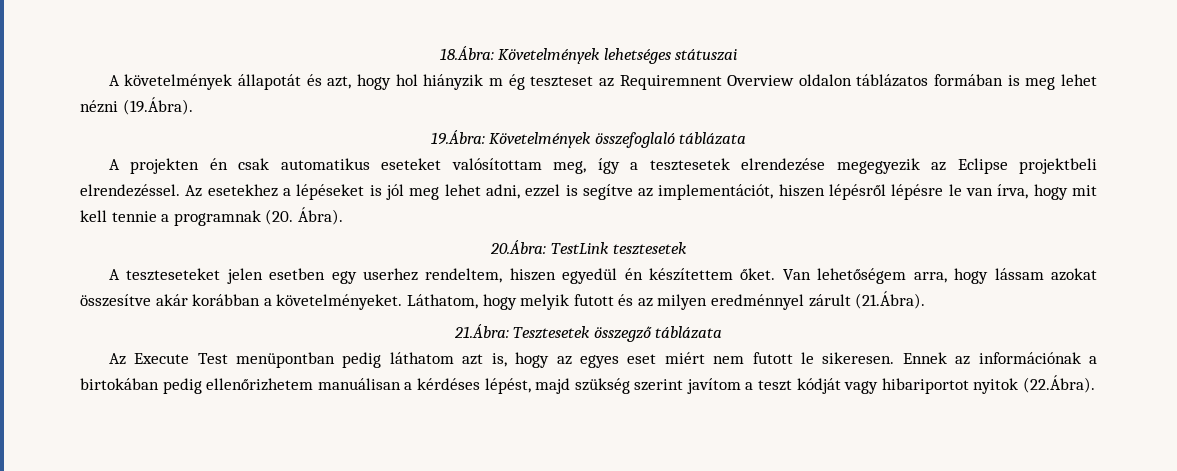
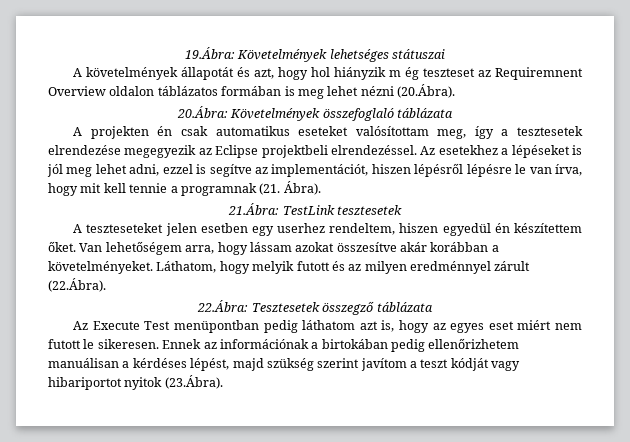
- 18.Ábra: Követelmények lehetséges státuszai
+ 19.Ábra: Követelmények lehetséges státuszai
- A követelmények állapotát és azt, hogy hol hiányzik m ég teszteset az Requiremnent Overview oldalon táblázatos formában is meg lehet nézni (19.Ábra).
- 19.Ábra: Követelmények összefoglaló táblázata
+ A követelmények állapotát és azt, hogy hol hiányzik m ég teszteset az Requiremnent Overview oldalon táblázatos formában is meg lehet nézni (20.Ábra).
+ 20.Ábra: Követelmények összefoglaló táblázata
- Az esetekhez a lépéseket is jól meg lehet adni, ezzel is segítve az implementációt, hiszen lépésről lépésre le van írva, hogy mit kell tennie a programnak (20. Ábra).
+ Az esetekhez a lépéseket is jól meg lehet adni, ezzel is segítve az implementációt, hiszen lépésről lépésre le van írva, hogy mit kell tennie a programnak (21. Ábra).
- 20.Ábra: TestLink tesztesetek
+ 21.Ábra: TestLink tesztesetek
- Láthatom, hogy melyik futott és az milyen eredménnyel zárult (21.Ábra).
- 21.Ábra: Tesztesetek összegző táblázata
+ Láthatom, hogy melyik futott és az milyen eredménnyel zárult (22.Ábra).
+ 22.Ábra: Tesztesetek összegző táblázata
- Ennek az információnak a birtokában pedig ellenőrizhetem manuálisan a kérdéses lépést, majd szükség szerint javítom a teszt kódját vagy hibariportot nyitok (22.Ábra).
+ Ennek az információnak a birtokában pedig ellenőrizhetem manuálisan a kérdéses lépést, majd szükség szerint javítom a teszt kódját vagy hibariportot nyitok (23.Ábra).

